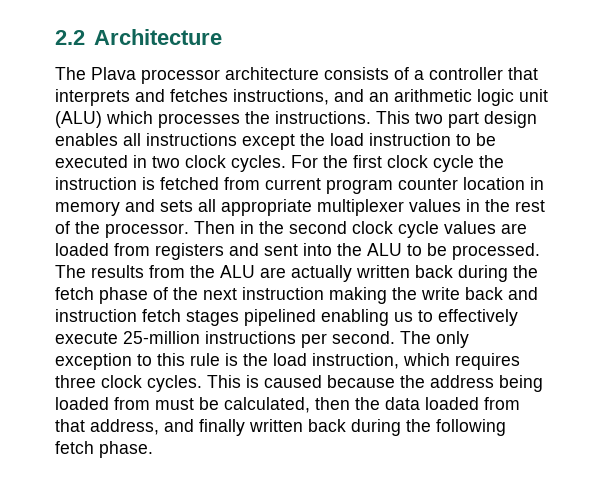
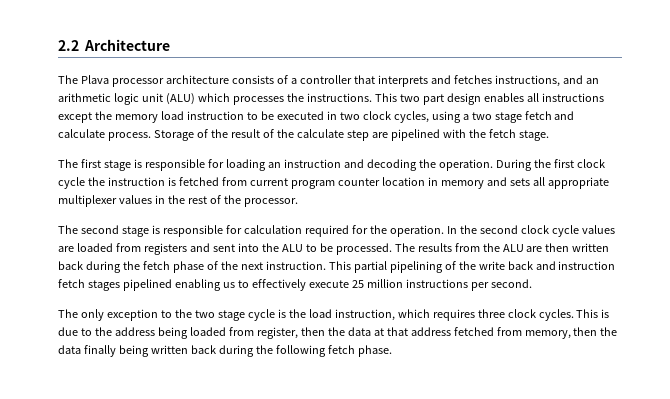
- This two part design enables all instructions except the load instruction to be executed in two clock cycles. For the first clock cycle the instruction is fetched from current program counter location in memory and sets all appropriate multiplexer values in the rest of the processor. Then in the second clock cycle values are loaded from registers and sent into the ALU to be processed.
+ This two part design enables all instructions except the memory load instruction to be executed in two clock cycles, using a two stage fetch and calculate process. Storage of the result of the calculate step are pipelined with the fetch stage.
+ The first stage is responsible for loading an instruction and decoding the operation. During the first clock cycle the instruction is fetched from current program counter location in memory and sets all appropriate multiplexer values in the rest of the processor.
+ The second stage is responsible for calculation required for the operation. In the second clock cycle values are loaded from registers and sent into the ALU to be processed.
- The results from the ALU are actually written back during the fetch phase of the next instruction making the write back and instruction fetch stages pipelined enabling us to effectively execute 25-million instructions per second. The only exception to this rule is the load instruction, which requires three clock cycles.
+ The results from the ALU are then written back during the fetch phase of the next instruction. This partial pipelining of the write back and instruction fetch stages pipelined enabling us to effectively execute 25 million instructions per second.
+ The only exception to the two stage cycle is the load instruction, which requires three clock cycles.
- This is caused because the address being loaded from must be calculated, then the data loaded from that address, and finally written back during the following fetch phase.
+ This is due to the address being loaded from register, then the data at that address fetched from memory, then the data finally being written back during the following fetch phase.

